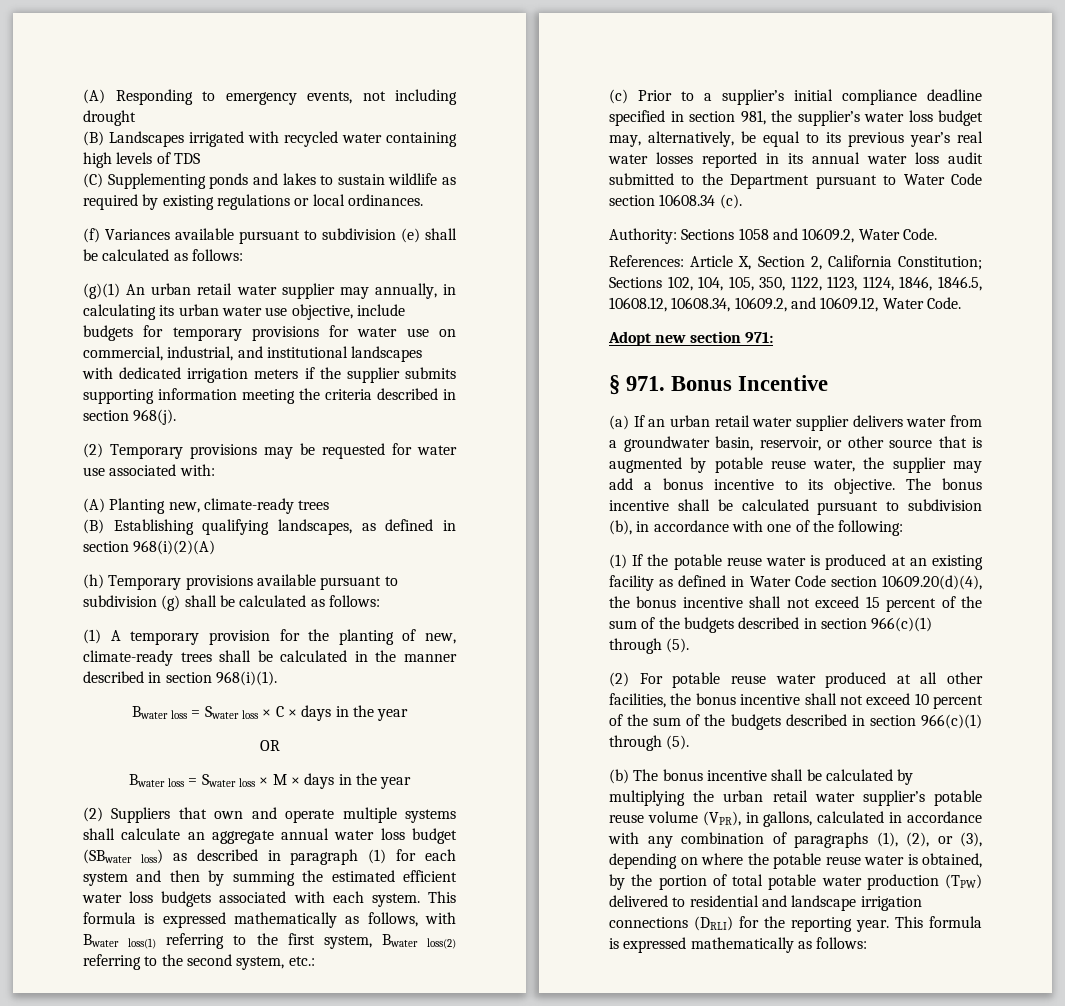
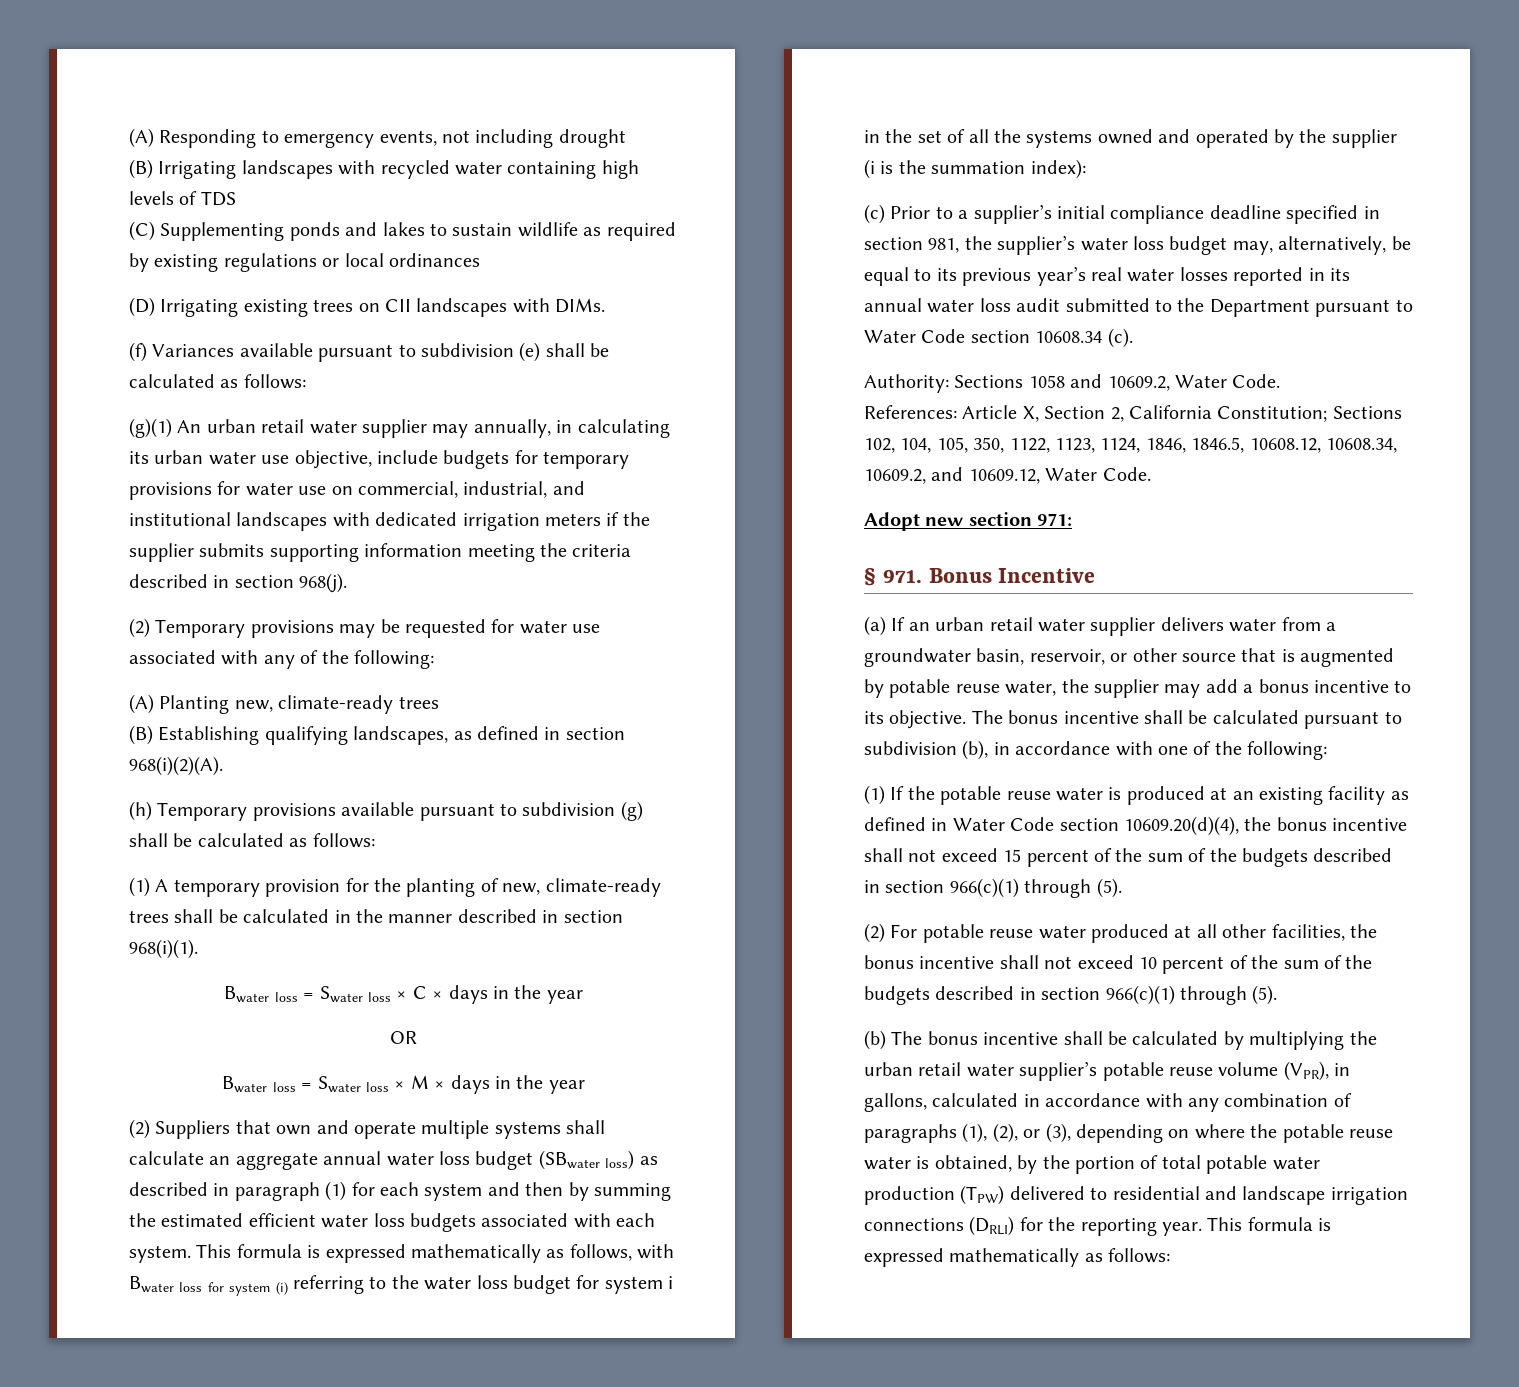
- (B) Landscapes irrigated with recycled water containing high levels of TDS
+ (B) Irrigating landscapes with recycled water containing high levels of TDS
- (C) Supplementing ponds and lakes to sustain wildlife as required by existing regulations or local ordinances.
+ (C) Supplementing ponds and lakes to sustain wildlife as required by existing regulations or local ordinances
+ (D) Irrigating existing trees on CII landscapes with DIMs.
- (2) Temporary provisions may be requested for water use associated with:
+ (2) Temporary provisions may be requested for water use associated with any of the following:
- (B) Establishing qualifying landscapes, as defined in section 968(i)(2)(A)
+ (B) Establishing qualifying landscapes, as defined in section 968(i)(2)(A).
- This formula is expressed mathematically as follows, with Bwater loss(1) referring to the first system, Bwater loss(2) referring to the second system, etc.:
+ This formula is expressed mathematically as follows, with Bwater loss for system (i) referring to the water loss budget for system i in the set of all the systems owned and operated by the supplier (i is the summation index):

